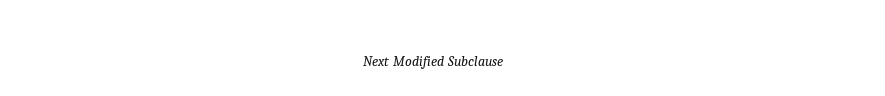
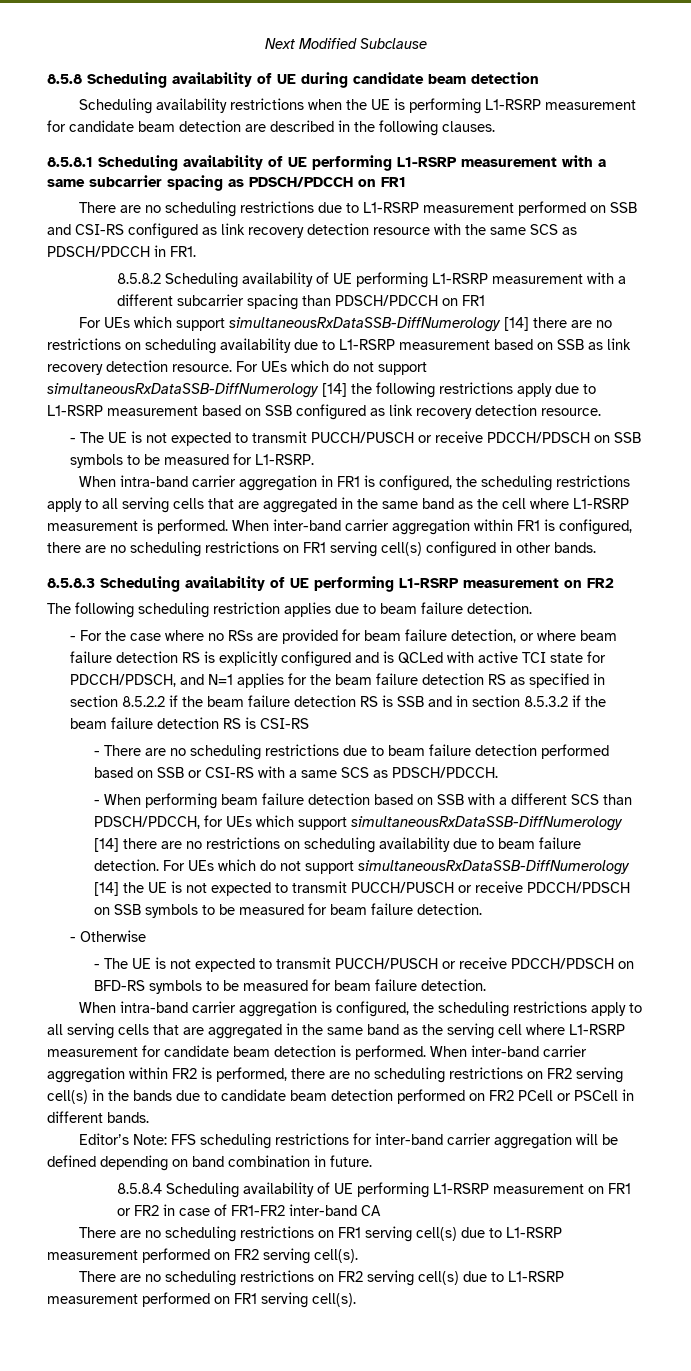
+ 8.5.8 Scheduling availability of UE during candidate beam detection
+ Scheduling availability restrictions when the UE is performing L1-RSRP measurement for candidate beam detection are described in the following clauses.
+ 8.5.8.1 Scheduling availability of UE performing L1-RSRP measurement with a same subcarrier spacing as PDSCH/PDCCH on FR1
+ There are no scheduling restrictions due to L1-RSRP measurement performed on SSB and CSI-RS configured as link recovery detection resource with the same SCS as PDSCH/PDCCH in FR1.
+ 8.5.8.2 Scheduling availability of UE performing L1-RSRP measurement with a different subcarrier spacing than PDSCH/PDCCH on FR1
+ For UEs which support simultaneousRxDataSSB-DiffNumerology [14] there are no restrictions on scheduling availability due to L1-RSRP measurement based on SSB as link recovery detection resource. For UEs which do not support simultaneousRxDataSSB-DiffNumerology [14] the following restrictions apply due to L1-RSRP measurement based on SSB configured as link recovery detection resource.
+ - The UE is not expected to transmit PUCCH/PUSCH or receive PDCCH/PDSCH on SSB symbols to be measured for L1-RSRP.
+ When intra-band carrier aggregation in FR1 is configured, the scheduling restrictions apply to all serving cells that are aggregated in the same band as the cell where L1-RSRP measurement is performed. When inter-band carrier aggregation within FR1 is configured, there are no scheduling restrictions on FR1 serving cell(s) configured in other bands.
+ 8.5.8.3 Scheduling availability of UE performing L1-RSRP measurement on FR2
+ The following scheduling restriction applies due to beam failure detection.
+ - For the case where no RSs are provided for beam failure detection, or where beam failure detection RS is explicitly configured and is QCLed with active TCI state for PDCCH/PDSCH, and N=1 applies for the beam failure detection RS as specified in section 8.5.2.2 if the beam failure detection RS is SSB and in section 8.5.3.2 if the beam failure detection RS is CSI-RS
+ - There are no scheduling restrictions due to beam failure detection performed based on SSB or CSI-RS with a same SCS as PDSCH/PDCCH.
+ - When performing beam failure detection based on SSB with a different SCS than PDSCH/PDCCH, for UEs which support simultaneousRxDataSSB-DiffNumerology [14] there are no restrictions on scheduling availability due to beam failure detection. For UEs which do not support simultaneousRxDataSSB-DiffNumerology [14] the UE is not expected to transmit PUCCH/PUSCH or receive PDCCH/PDSCH on SSB symbols to be measured for beam failure detection.
+ - Otherwise
+ - The UE is not expected to transmit PUCCH/PUSCH or receive PDCCH/PDSCH on BFD-RS symbols to be measured for beam failure detection.
+ When intra-band carrier aggregation is configured, the scheduling restrictions apply to all serving cells that are aggregated in the same band as the serving cell where L1-RSRP measurement for candidate beam detection is performed. When inter-band carrier aggregation within FR2 is performed, there are no scheduling restrictions on FR2 serving cell(s) in the bands due to candidate beam detection performed on FR2 PCell or PSCell in different bands.
+ Editor’s Note: FFS scheduling restrictions for inter-band carrier aggregation will be defined depending on band combination in future.
+ 8.5.8.4 Scheduling availability of UE performing L1-RSRP measurement on FR1 or FR2 in case of FR1-FR2 inter-band CA
+ There are no scheduling restrictions on FR1 serving cell(s) due to L1-RSRP measurement performed on FR2 serving cell(s).
+ There are no scheduling restrictions on FR2 serving cell(s) due to L1-RSRP measurement performed on FR1 serving cell(s).

